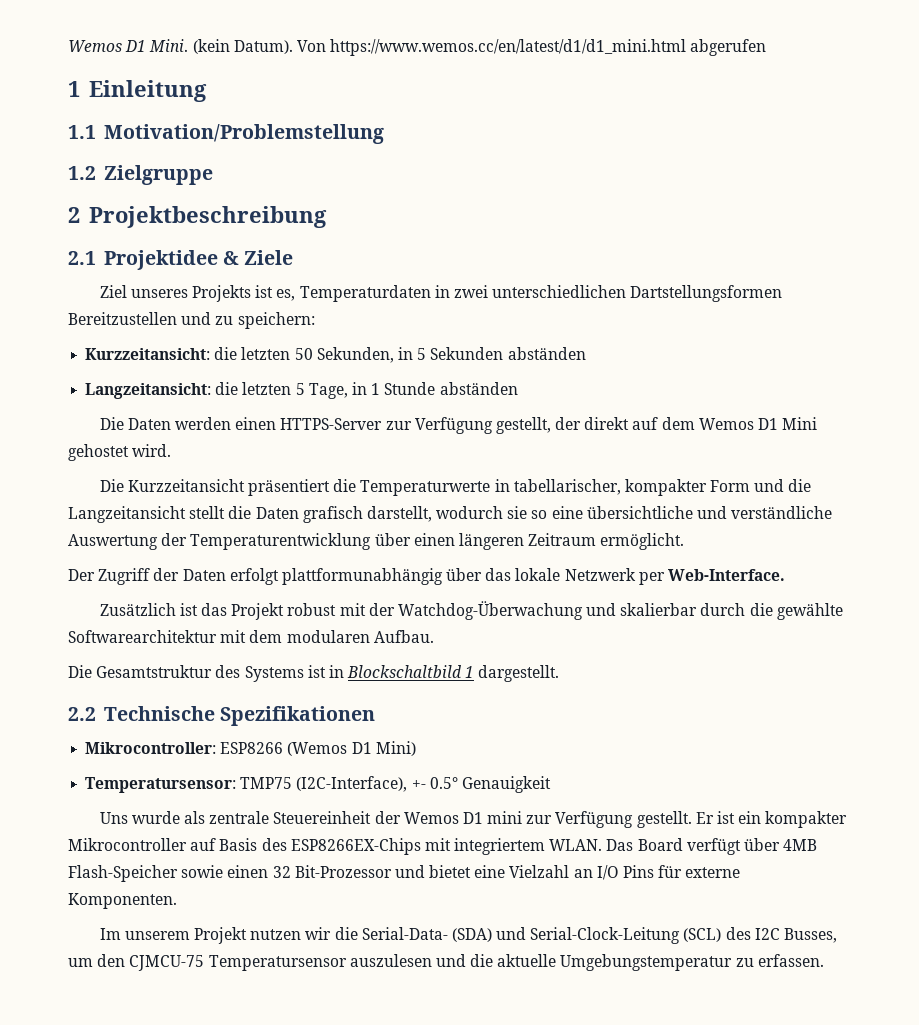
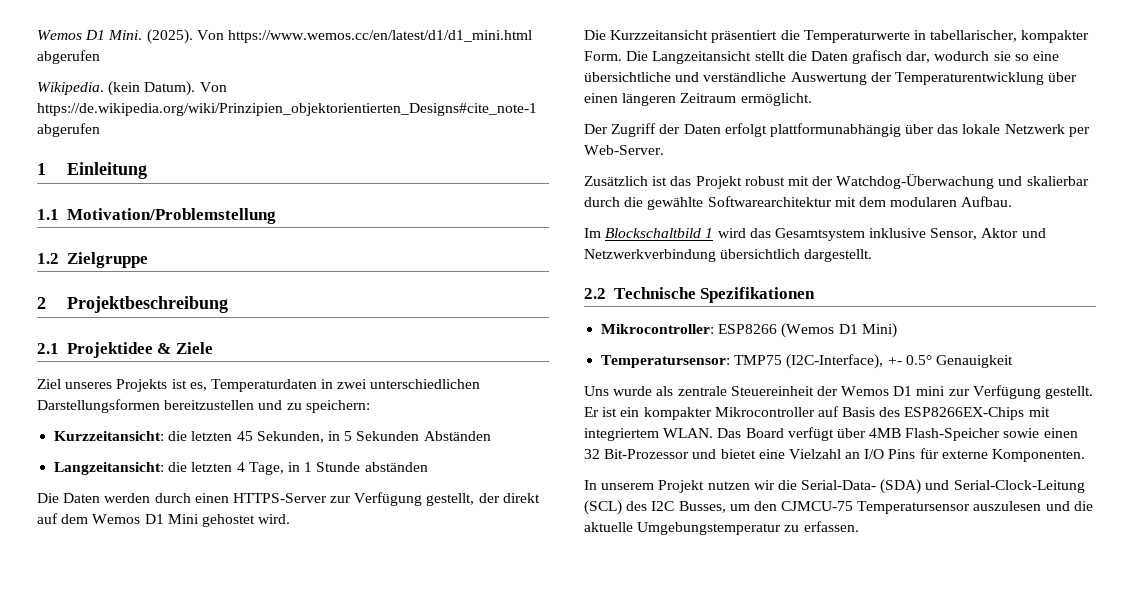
+ (2025). Von https://www.wemos.cc/en/latest/d1/d1_mini.html abgerufen
+ Wikipedia.
- Von https://www.wemos.cc/en/latest/d1/d1_mini.html abgerufen
+ Von https://de.wikipedia.org/wiki/Prinzipien_objektorientierten_Designs#cite_note-1 abgerufen
- Ziel unseres Projekts ist es, Temperaturdaten in zwei unterschiedlichen Dartstellungsformen Bereitzustellen und zu speichern:
+ Ziel unseres Projekts ist es, Temperaturdaten in zwei unterschiedlichen Darstellungsformen bereitzustellen und zu speichern:
- Kurzzeitansicht: die letzten 50 Sekunden, in 5 Sekunden abständen
+ Kurzzeitansicht: die letzten 45 Sekunden, in 5 Sekunden Abständen
- Langzeitansicht: die letzten 5 Tage, in 1 Stunde abständen
+ Langzeitansicht: die letzten 4 Tage, in 1 Stunde abständen
- Die Daten werden einen HTTPS-Server zur Verfügung gestellt, der direkt auf dem Wemos D1 Mini gehostet wird.
+ Die Daten werden durch einen HTTPS-Server zur Verfügung gestellt, der direkt auf dem Wemos D1 Mini gehostet wird.
- Die Kurzzeitansicht präsentiert die Temperaturwerte in tabellarischer, kompakter Form und die Langzeitansicht stellt die Daten grafisch darstellt, wodurch sie so eine übersichtliche und verständliche Auswertung der Temperaturentwicklung über einen längeren Zeitraum ermöglicht.
+ Die Kurzzeitansicht präsentiert die Temperaturwerte in tabellarischer, kompakter Form. Die Langzeitansicht stellt die Daten grafisch dar, wodurch sie so eine übersichtliche und verständliche Auswertung der Temperaturentwicklung über einen längeren Zeitraum ermöglicht.
- Der Zugriff der Daten erfolgt plattformunabhängig über das lokale Netzwerk per Web-Interface.
+ Der Zugriff der Daten erfolgt plattformunabhängig über das lokale Netzwerk per Web-Server.
- Die Gesamtstruktur des Systems ist in Blockschaltbild 1 dargestellt.
+ Im Blockschaltbild 1 wird das Gesamtsystem inklusive Sensor, Aktor und Netzwerkverbindung übersichtlich dargestellt.
- Im unserem Projekt nutzen wir die Serial-Data- (SDA) und Serial-Clock-Leitung (SCL) des I2C Busses, um den CJMCU-75 Temperatursensor auszulesen und die aktuelle Umgebungstemperatur zu erfassen.
+ In unserem Projekt nutzen wir die Serial-Data- (SDA) und Serial-Clock-Leitung (SCL) des I2C Busses, um den CJMCU-75 Temperatursensor auszulesen und die aktuelle Umgebungstemperatur zu erfassen.

